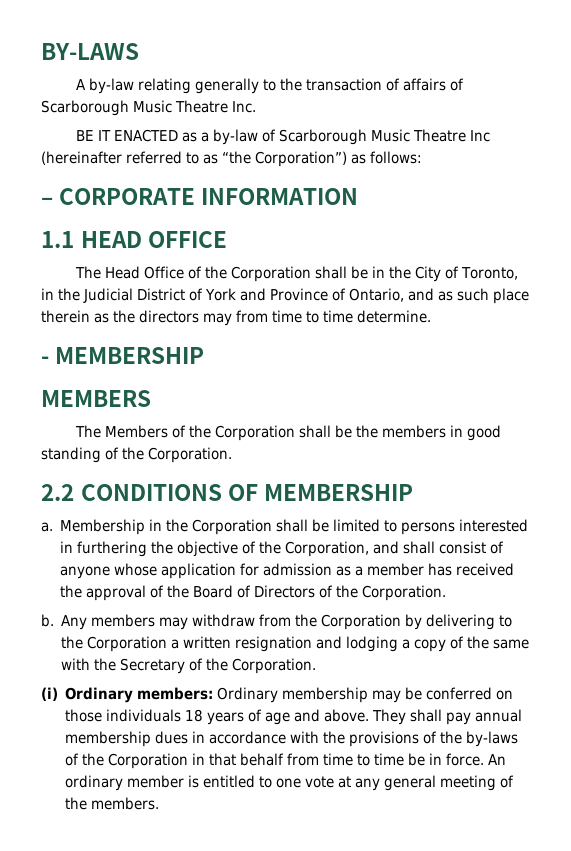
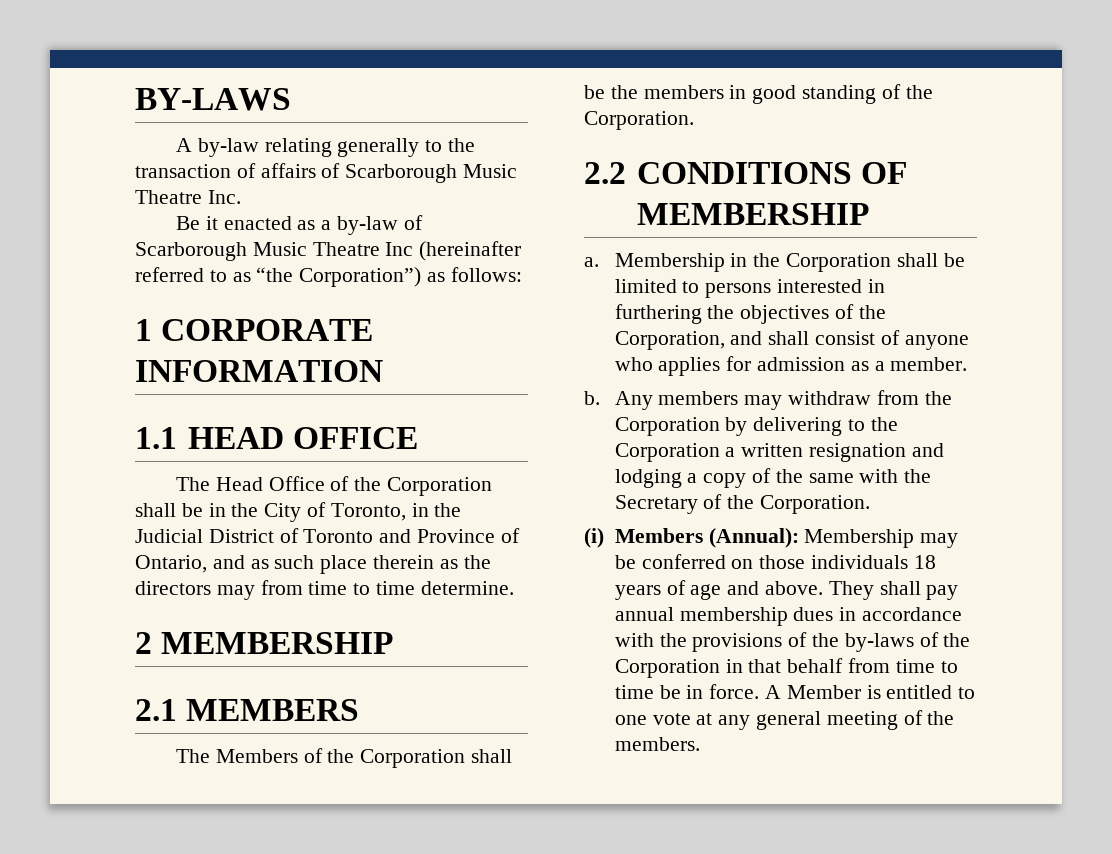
- BE IT ENACTED as a by-law of Scarborough Music Theatre Inc (hereinafter referred to as “the Corporation”) as follows:
+ Be it enacted as a by-law of Scarborough Music Theatre Inc (hereinafter referred to as “the Corporation”) as follows:
- – CORPORATE INFORMATION
+ 1 CORPORATE INFORMATION
- The Head Office of the Corporation shall be in the City of Toronto, in the Judicial District of York and Province of Ontario, and as such place therein as the directors may from time to time determine.
+ The Head Office of the Corporation shall be in the City of Toronto, in the Judicial District of Toronto and Province of Ontario, and as such place therein as the directors may from time to time determine.
- - MEMBERSHIP
- MEMBERS
+ 2 MEMBERSHIP
+ 2.1 MEMBERS
- Membership in the Corporation shall be limited to persons interested in furthering the objective of the Corporation, and shall consist of anyone whose application for admission as a member has received the approval of the Board of Directors of the Corporation.
+ Membership in the Corporation shall be limited to persons interested in furthering the objectives of the Corporation, and shall consist of anyone who applies for admission as a member.
- (i) Ordinary members: Ordinary membership may be conferred on those individuals 18 years of age and above.
+ (i) Members (Annual): Membership may be conferred on those individuals 18 years of age and above.
- An ordinary member is entitled to one vote at any general meeting of the members.
+ A Member is entitled to one vote at any general meeting of the members.

